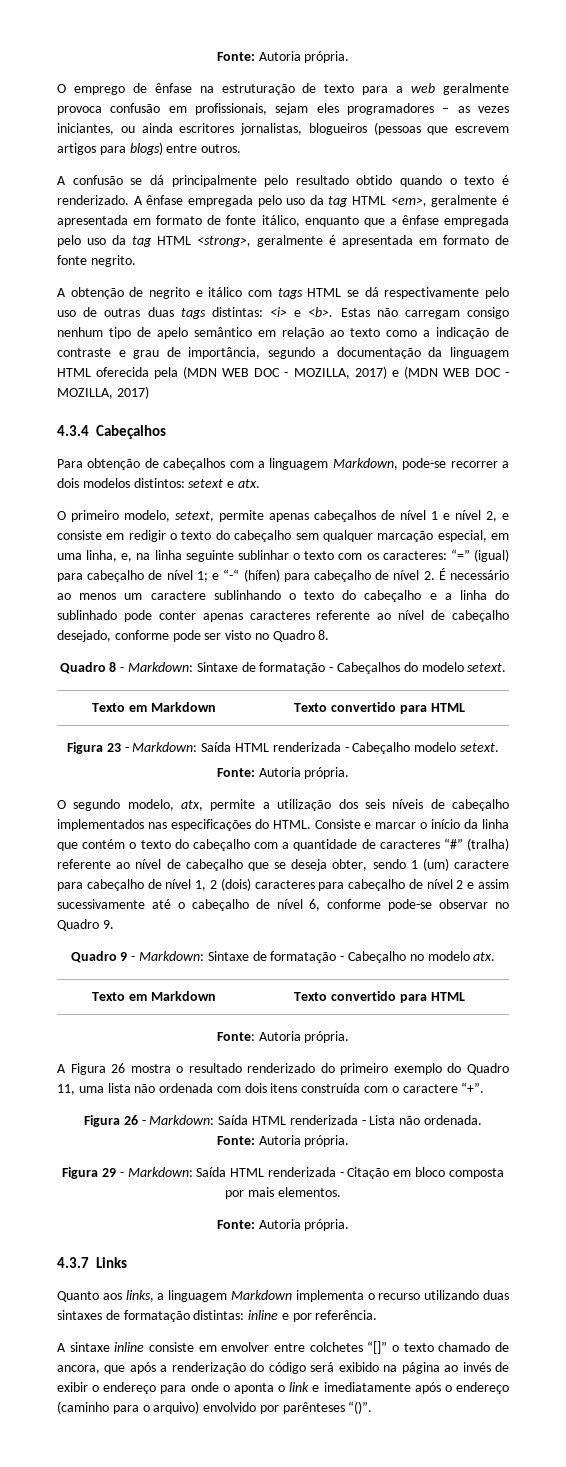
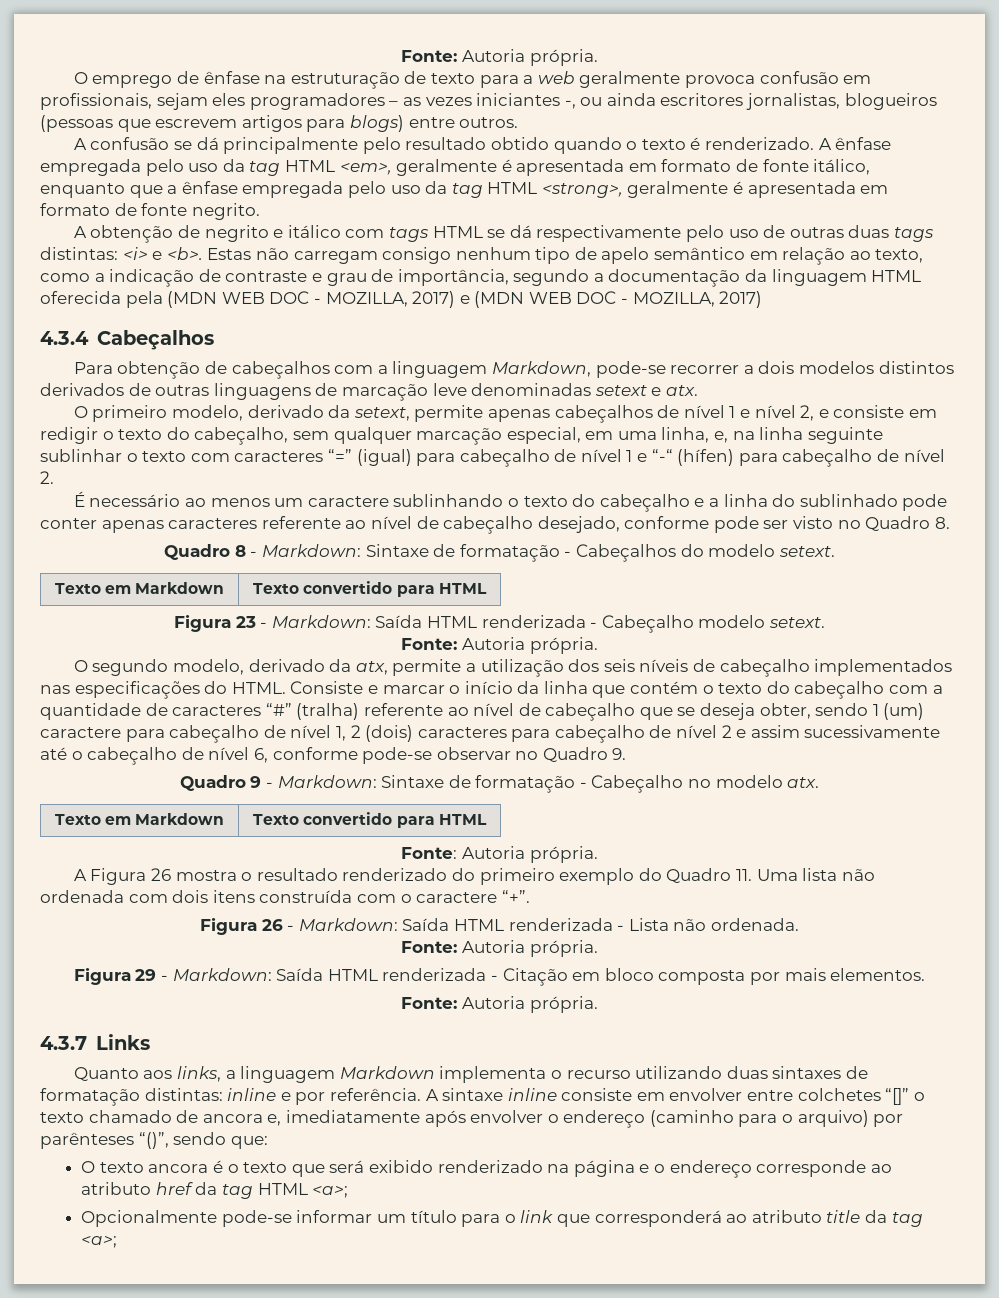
- O emprego de ênfase na estruturação de texto para a web geralmente provoca confusão em profissionais, sejam eles programadores – as vezes iniciantes, ou ainda escritores jornalistas, blogueiros (pessoas que escrevem artigos para blogs) entre outros.
+ O emprego de ênfase na estruturação de texto para a web geralmente provoca confusão em profissionais, sejam eles programadores – as vezes iniciantes -, ou ainda escritores jornalistas, blogueiros (pessoas que escrevem artigos para blogs) entre outros.
- Estas não carregam consigo nenhum tipo de apelo semântico em relação ao texto como a indicação de contraste e grau de importância, segundo a documentação da linguagem HTML oferecida pela (MDN WEB DOC - MOZILLA, 2017) e (MDN WEB DOC - MOZILLA, 2017)
+ Estas não carregam consigo nenhum tipo de apelo semântico em relação ao texto, como a indicação de contraste e grau de importância, segundo a documentação da linguagem HTML oferecida pela (MDN WEB DOC - MOZILLA, 2017) e (MDN WEB DOC - MOZILLA, 2017)
- Para obtenção de cabeçalhos com a linguagem Markdown, pode-se recorrer a dois modelos distintos: setext e atx.
+ Para obtenção de cabeçalhos com a linguagem Markdown, pode-se recorrer a dois modelos distintos derivados de outras linguagens de marcação leve denominadas setext e atx.
- O primeiro modelo, setext, permite apenas cabeçalhos de nível 1 e nível 2, e consiste em redigir o texto do cabeçalho sem qualquer marcação especial, em uma linha, e, na linha seguinte sublinhar o texto com os caracteres: “=” (igual) para cabeçalho de nível 1; e “-“ (hífen) para cabeçalho de nível 2. É necessário ao menos um caractere sublinhando o texto do cabeçalho e a linha do sublinhado pode conter apenas caracteres referente ao nível de cabeçalho desejado, conforme pode ser visto no Quadro 8.
+ O primeiro modelo, derivado da setext, permite apenas cabeçalhos de nível 1 e nível 2, e consiste em redigir o texto do cabeçalho, sem qualquer marcação especial, em uma linha, e, na linha seguinte sublinhar o texto com caracteres “=” (igual) para cabeçalho de nível 1 e “-“ (hífen) para cabeçalho de nível 2.
+ É necessário ao menos um caractere sublinhando o texto do cabeçalho e a linha do sublinhado pode conter apenas caracteres referente ao nível de cabeçalho desejado, conforme pode ser visto no Quadro 8.
- O segundo modelo, atx, permite a utilização dos seis níveis de cabeçalho implementados nas especificações do HTML.
+ O segundo modelo, derivado da atx, permite a utilização dos seis níveis de cabeçalho implementados nas especificações do HTML.
- A Figura 26 mostra o resultado renderizado do primeiro exemplo do Quadro 11, uma lista não ordenada com dois itens construída com o caractere “+”.
+ A Figura 26 mostra o resultado renderizado do primeiro exemplo do Quadro 11. Uma lista não ordenada com dois itens construída com o caractere “+”.
- Quanto aos links, a linguagem Markdown implementa o recurso utilizando duas sintaxes de formatação distintas: inline e por referência.
- A sintaxe inline consiste em envolver entre colchetes “[]” o texto chamado de ancora, que após a renderização do código será exibido na página ao invés de exibir o endereço para onde o aponta o link e imediatamente após o endereço (caminho para o arquivo) envolvido por parênteses “()”.
+ Quanto aos links, a linguagem Markdown implementa o recurso utilizando duas sintaxes de formatação distintas: inline e por referência. A sintaxe inline consiste em envolver entre colchetes “[]” o texto chamado de ancora e, imediatamente após envolver o endereço (caminho para o arquivo) por parênteses “()”, sendo que:
+ O texto ancora é o texto que será exibido renderizado na página e o endereço corresponde ao atributo href da tag HTML <a>;
+ Opcionalmente pode-se informar um título para o link que corresponderá ao atributo title da tag <a>;

